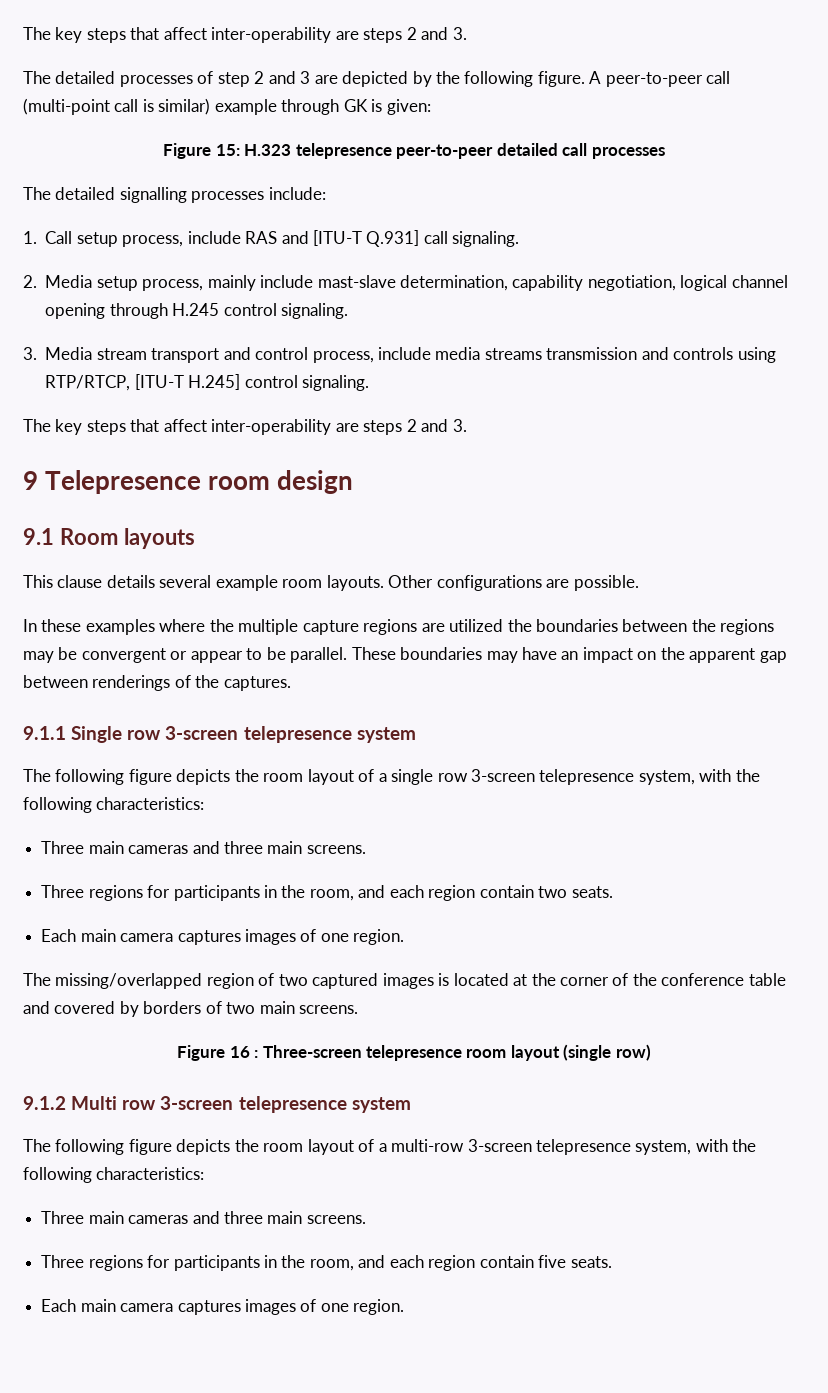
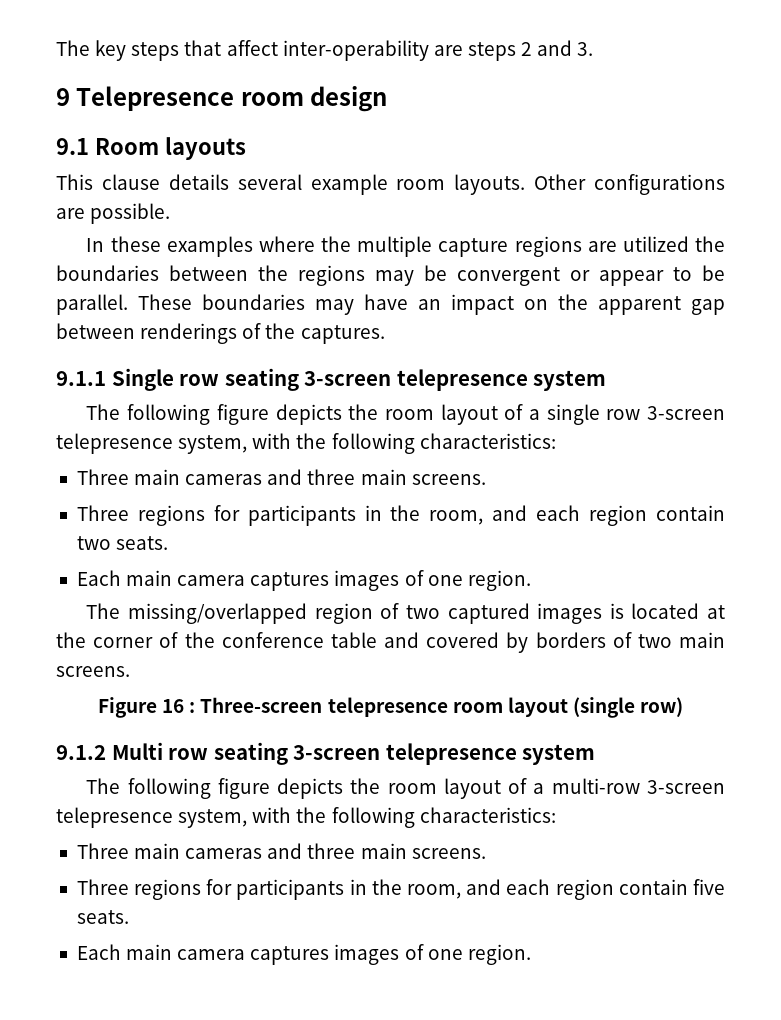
- The detailed processes of step 2 and 3 are depicted by the following figure. A peer-to-peer call (multi-point call is similar) example through GK is given:
- Figure 15: H.323 telepresence peer-to-peer detailed call processes
- The detailed signalling processes include:
- 1. Call setup process, include RAS and [ITU-T Q.931] call signaling.
- 2. Media setup process, mainly include mast-slave determination, capability negotiation, logical channel opening through H.245 control signaling.
- 3. Media stream transport and control process, include media streams transmission and controls using RTP/RTCP, [ITU-T H.245] control signaling.
- The key steps that affect inter-operability are steps 2 and 3.
- 9.1.1 Single row 3-screen telepresence system
+ 9.1.1 Single row seating 3-screen telepresence system
- 9.1.2 Multi row 3-screen telepresence system
+ 9.1.2 Multi row seating 3-screen telepresence system

